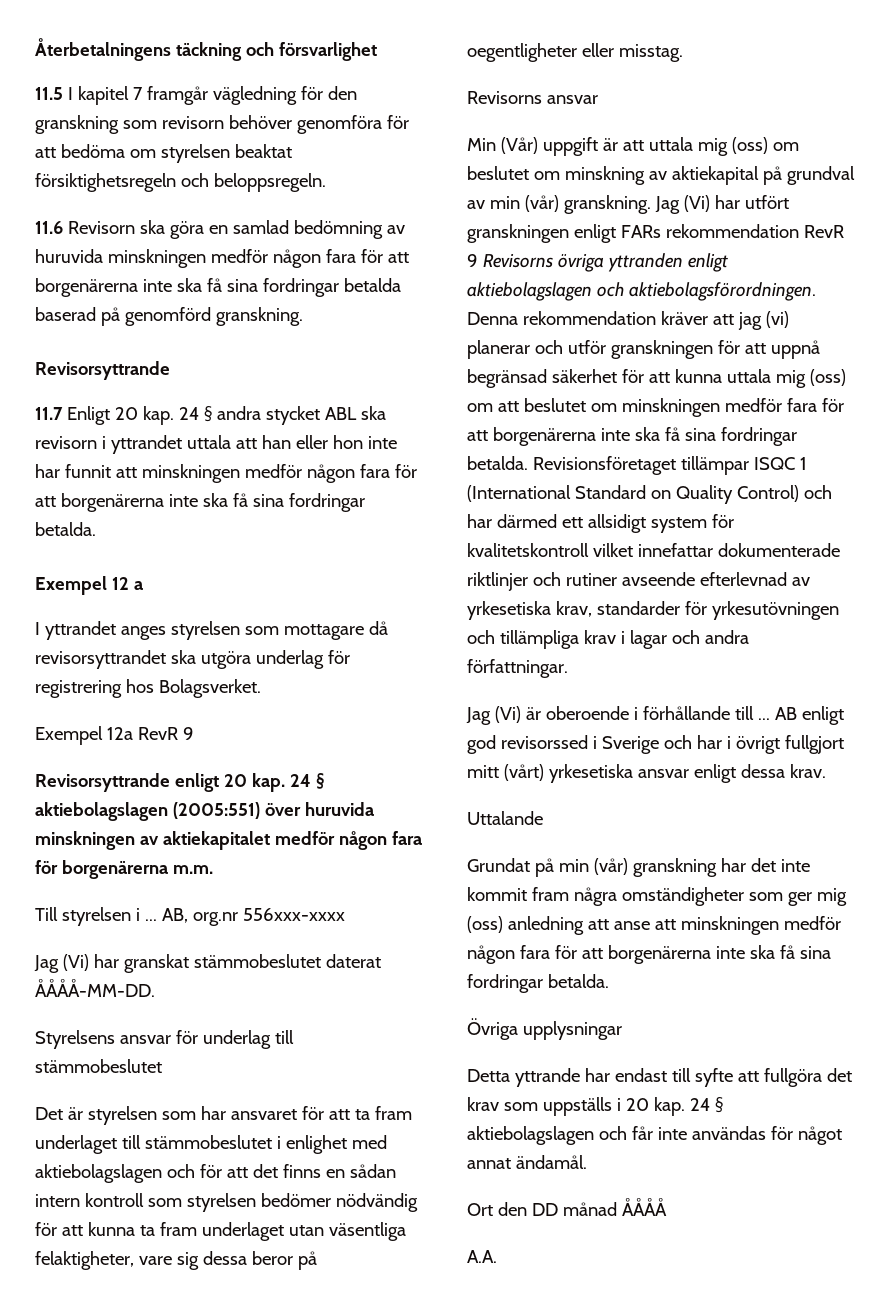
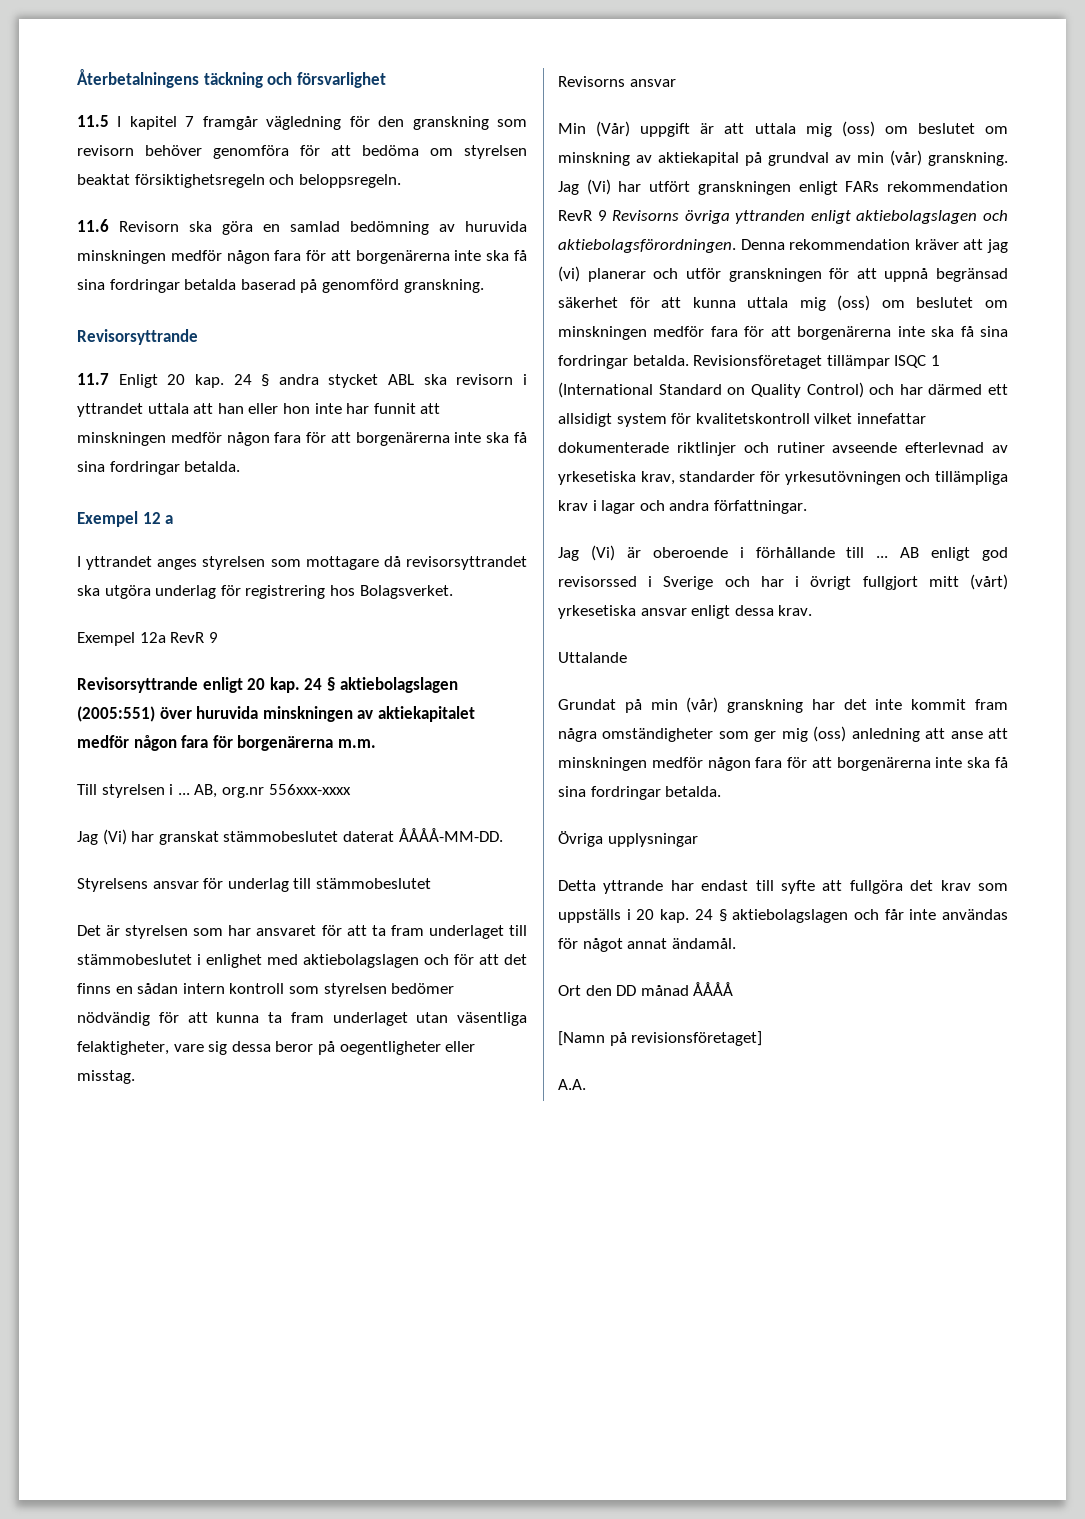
- Denna rekommendation kräver att jag (vi) planerar och utför granskningen för att uppnå begränsad säkerhet för att kunna uttala mig (oss) om att beslutet om minskningen medför fara för att borgenärerna inte ska få sina fordringar betalda.
+ Denna rekommendation kräver att jag (vi) planerar och utför granskningen för att uppnå begränsad säkerhet för att kunna uttala mig (oss) om beslutet om minskningen medför fara för att borgenärerna inte ska få sina fordringar betalda.
+ [Namn på revisionsföretaget]

